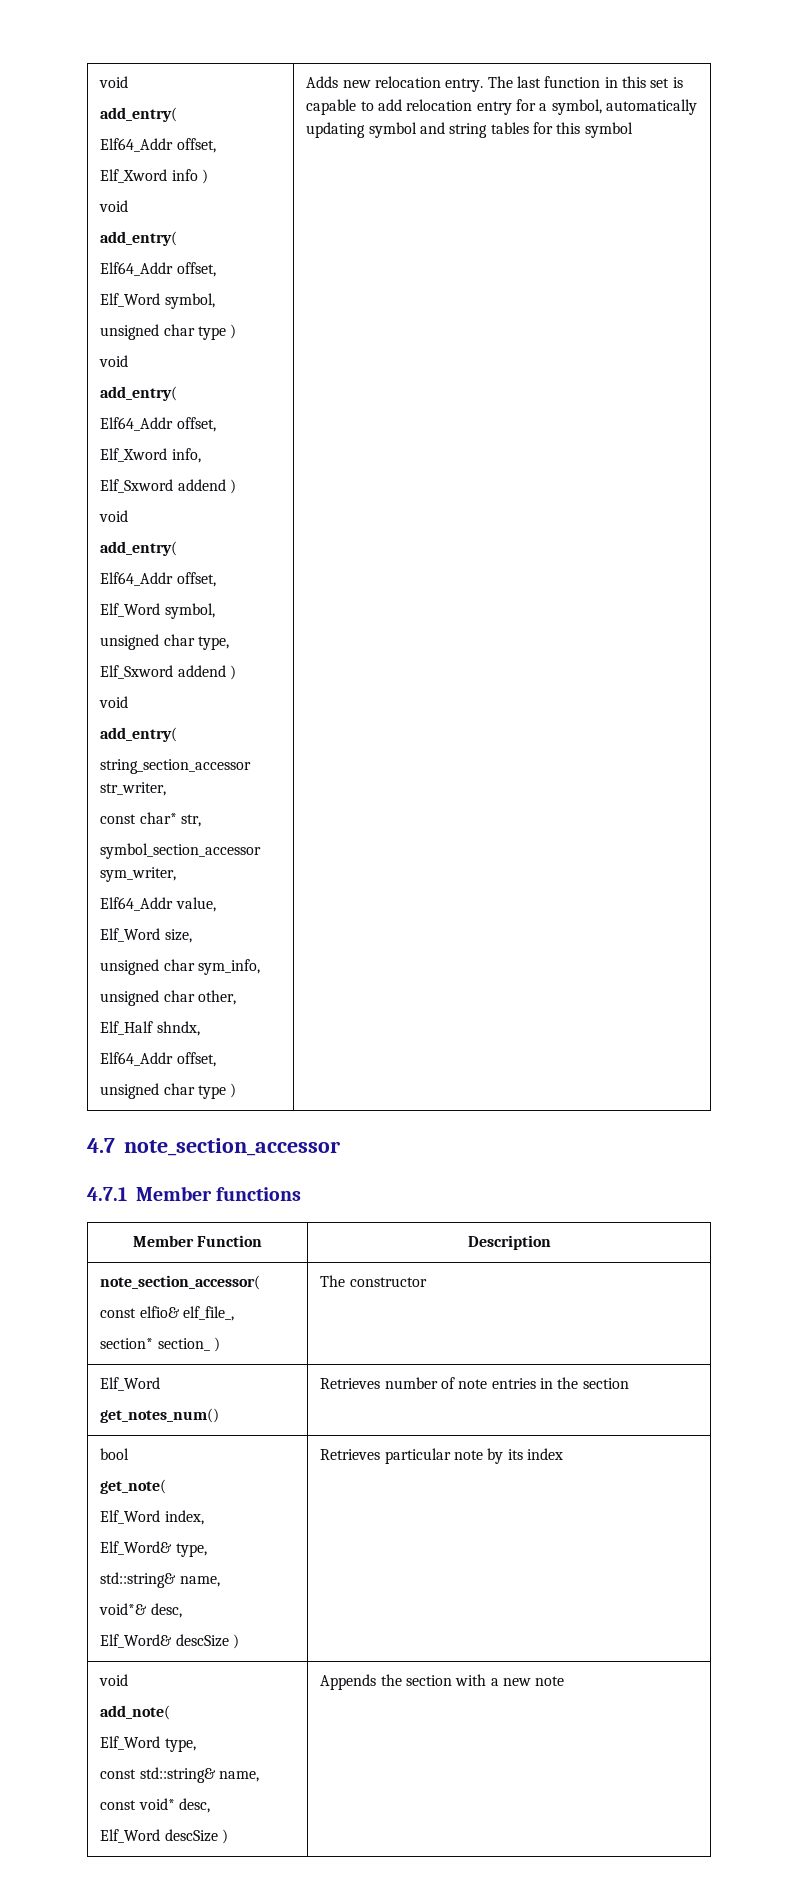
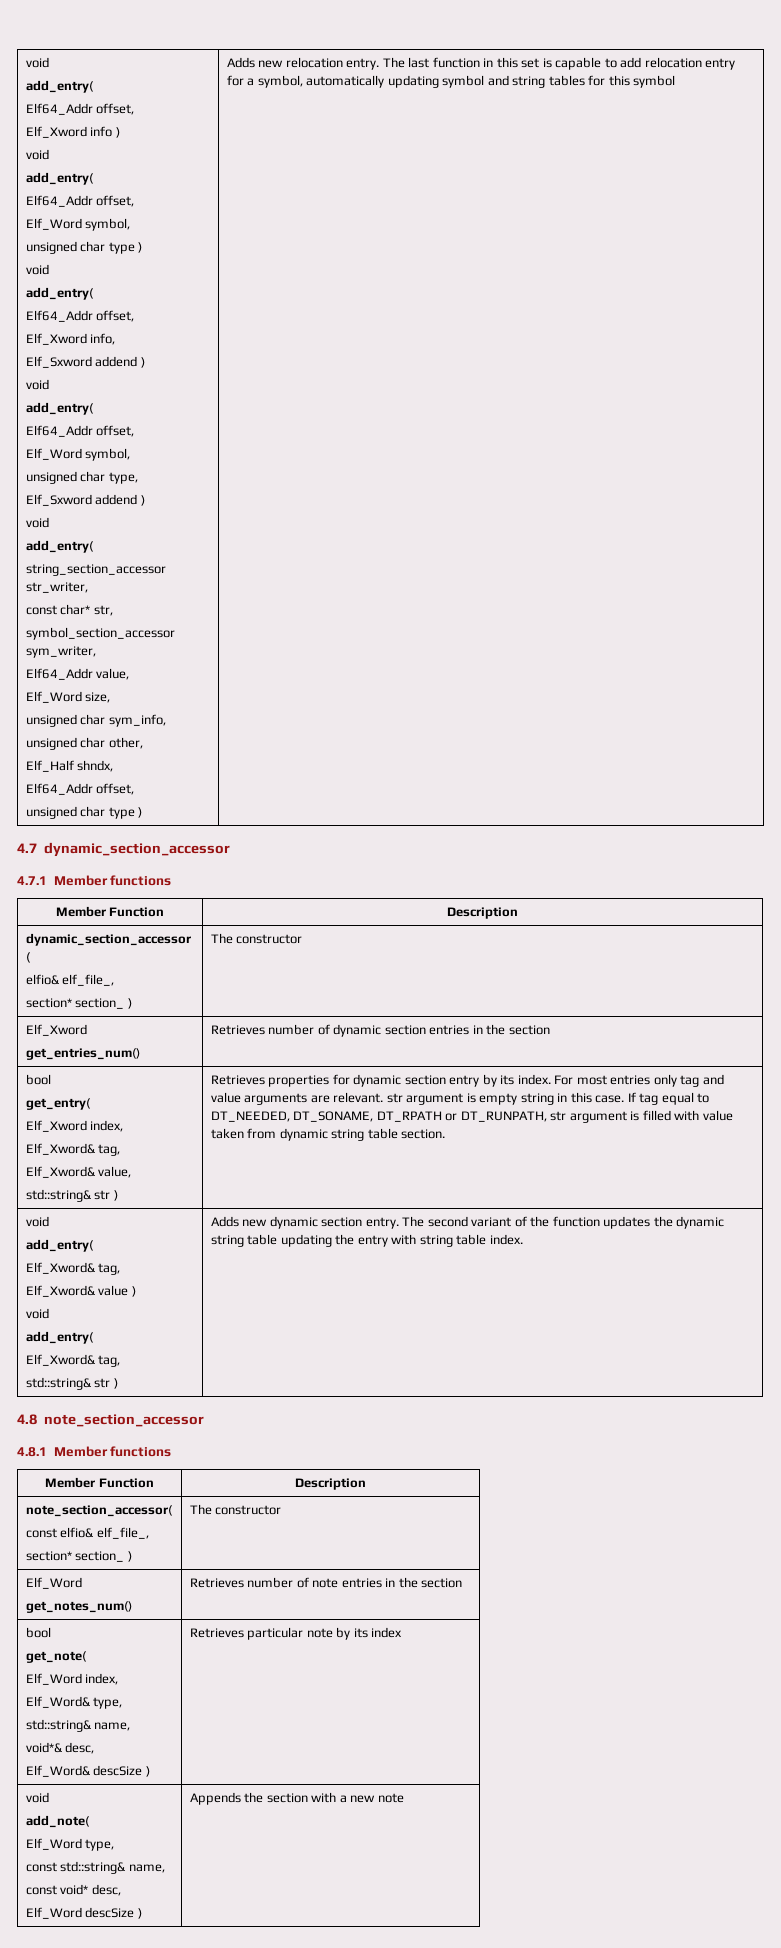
- 4.7 note_section_accessor
+ 4.7 dynamic_section_accessor
+ 4.7.1 Member functions
+ Member Function | Description
+ dynamic_section_accessor (
+ elfio& elf_file_,
+ section* section_ ) | The constructor
+ Elf_Xword
+ get_entries_num() | Retrieves number of dynamic section entries in the section
+ bool
+ get_entry(
+ Elf_Xword index,
+ Elf_Xword& tag,
+ Elf_Xword& value,
+ std::string& str ) | Retrieves properties for dynamic section entry by its index. For most entries only tag and value arguments are relevant. str argument is empty string in this case. If tag equal to DT_NEEDED, DT_SONAME, DT_RPATH or DT_RUNPATH, str argument is filled with value taken from dynamic string table section.
+ void
+ add_entry(
+ Elf_Xword& tag,
+ Elf_Xword& value )
+ void
+ add_entry(
+ Elf_Xword& tag,
+ std::string& str ) | Adds new dynamic section entry. The second variant of the function updates the dynamic string table updating the entry with string table index.
+ 4.8 note_section_accessor
- 4.7.1 Member functions
+ 4.8.1 Member functions

